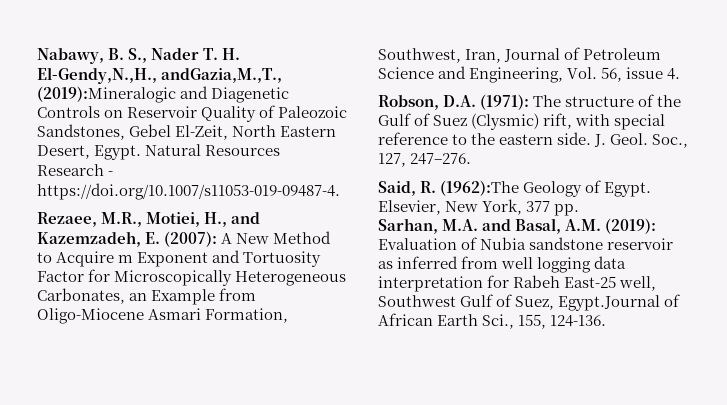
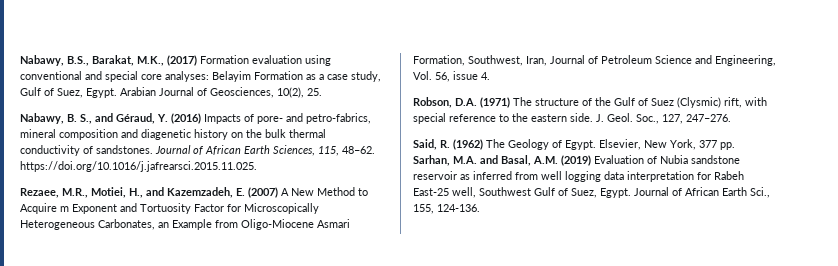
- Nabawy, B. S., Nader T. H. El-Gendy,N.,H., andGazia,M.,T., (2019):Mineralogic and Diagenetic Controls on Reservoir Quality of Paleozoic Sandstones, Gebel El-Zeit, North Eastern Desert, Egypt. Natural Resources Research - https://doi.org/10.1007/s11053-019-09487-4.
+ Nabawy, B.S., Barakat, M.K., (2017) Formation evaluation using conventional and special core analyses: Belayim Formation as a case study, Gulf of Suez, Egypt. Arabian Journal of Geosciences, 10(2), 25.
+ Nabawy, B. S., and Géraud, Y. (2016) Impacts of pore- and petro-fabrics, mineral composition and diagenetic history on the bulk thermal conductivity of sandstones. Journal of African Earth Sciences, 115, 48–62. https://doi.org/10.1016/j.jafrearsci.2015.11.025.
- Rezaee, M.R., Motiei, H., and Kazemzadeh, E. (2007): A New Method to Acquire m Exponent and Tortuosity Factor for Microscopically Heterogeneous Carbonates, an Example from Oligo-Miocene Asmari Formation, Southwest, Iran, Journal of Petroleum Science and Engineering, Vol. 56, issue 4.
+ Rezaee, M.R., Motiei, H., and Kazemzadeh, E. (2007) A New Method to Acquire m Exponent and Tortuosity Factor for Microscopically Heterogeneous Carbonates, an Example from Oligo-Miocene Asmari Formation, Southwest, Iran, Journal of Petroleum Science and Engineering, Vol. 56, issue 4.
- Robson, D.A. (1971): The structure of the Gulf of Suez (Clysmic) rift, with special reference to the eastern side.
+ Robson, D.A. (1971) The structure of the Gulf of Suez (Clysmic) rift, with special reference to the eastern side.
- Said, R. (1962):The Geology of Egypt.
+ Said, R. (1962) The Geology of Egypt.
- Sarhan, M.A. and Basal, A.M. (2019): Evaluation of Nubia sandstone reservoir as inferred from well logging data interpretation for Rabeh East-25 well, Southwest Gulf of Suez, Egypt.Journal of African Earth Sci., 155, 124-136.
+ Sarhan, M.A. and Basal, A.M. (2019) Evaluation of Nubia sandstone reservoir as inferred from well logging data interpretation for Rabeh East-25 well, Southwest Gulf of Suez, Egypt. Journal of African Earth Sci., 155, 124-136.

